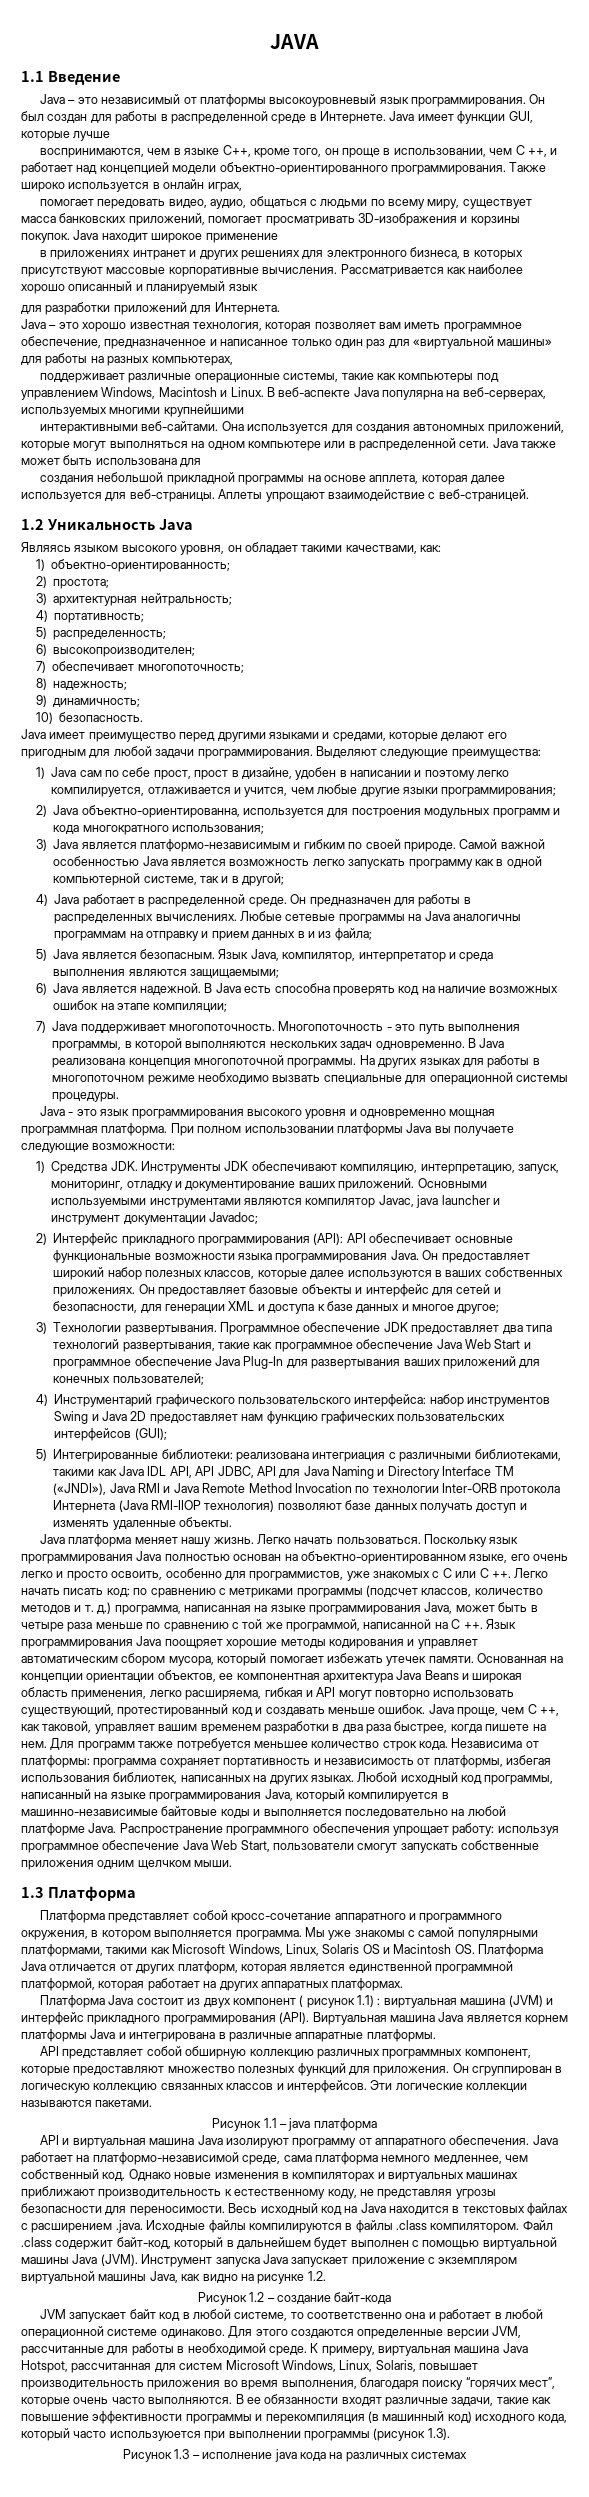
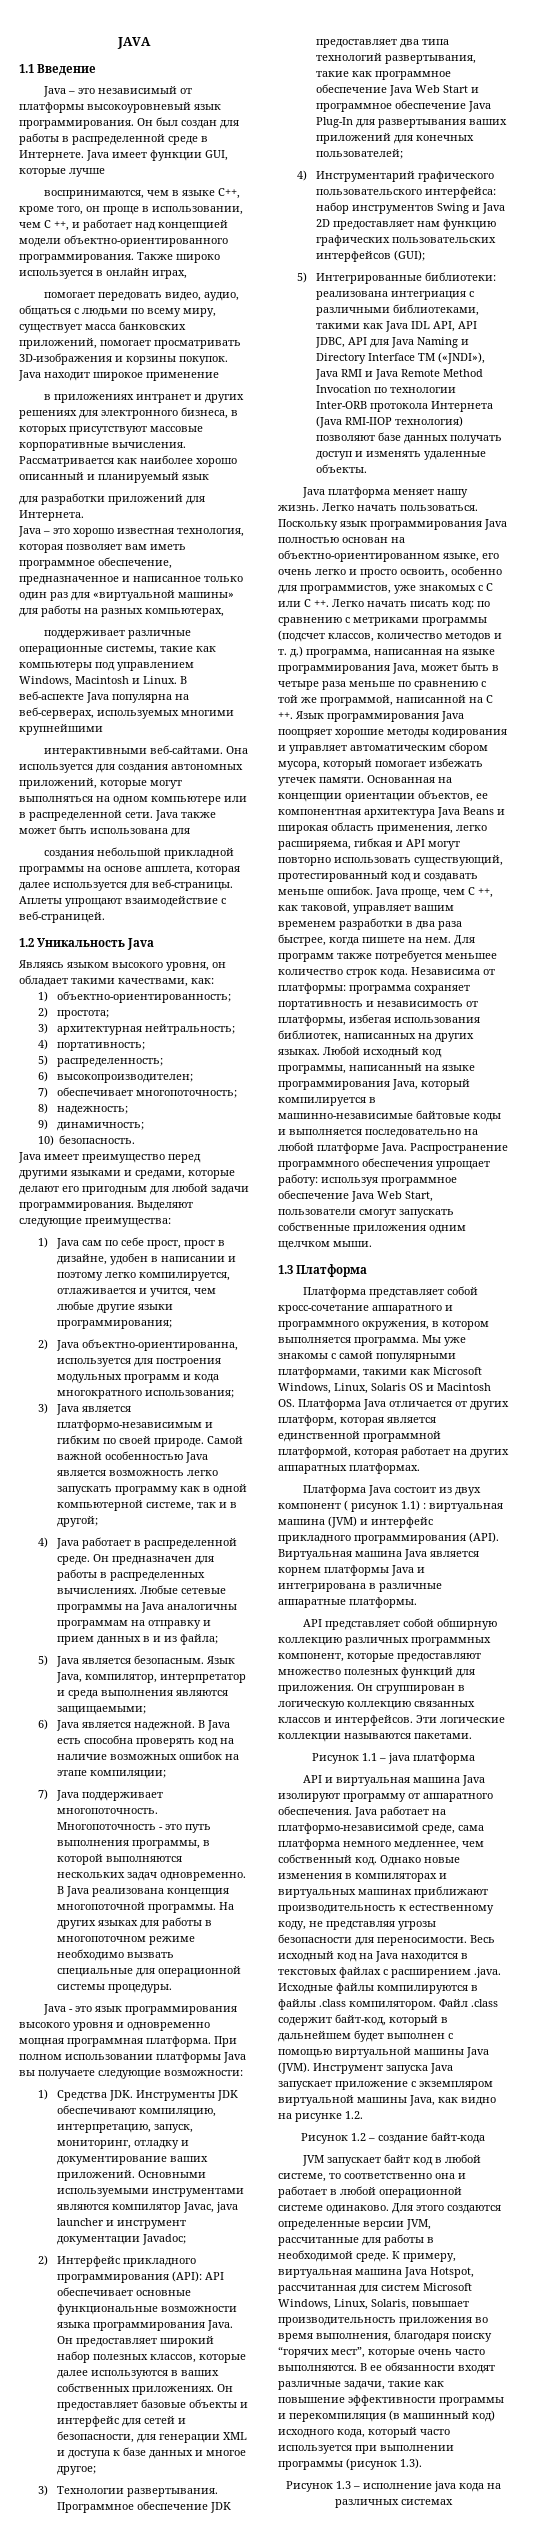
- В ее обязанности входят различные задачи, такие как повышение эффективности программы и перекомпиляция (в машинный код) исходного кода, который часто используюется при выполнении программы (рисунок 1.3).
+ В ее обязанности входят различные задачи, такие как повышение эффективности программы и перекомпиляция (в машинный код) исходного кода, который часто используется при выполнении программы (рисунок 1.3).

